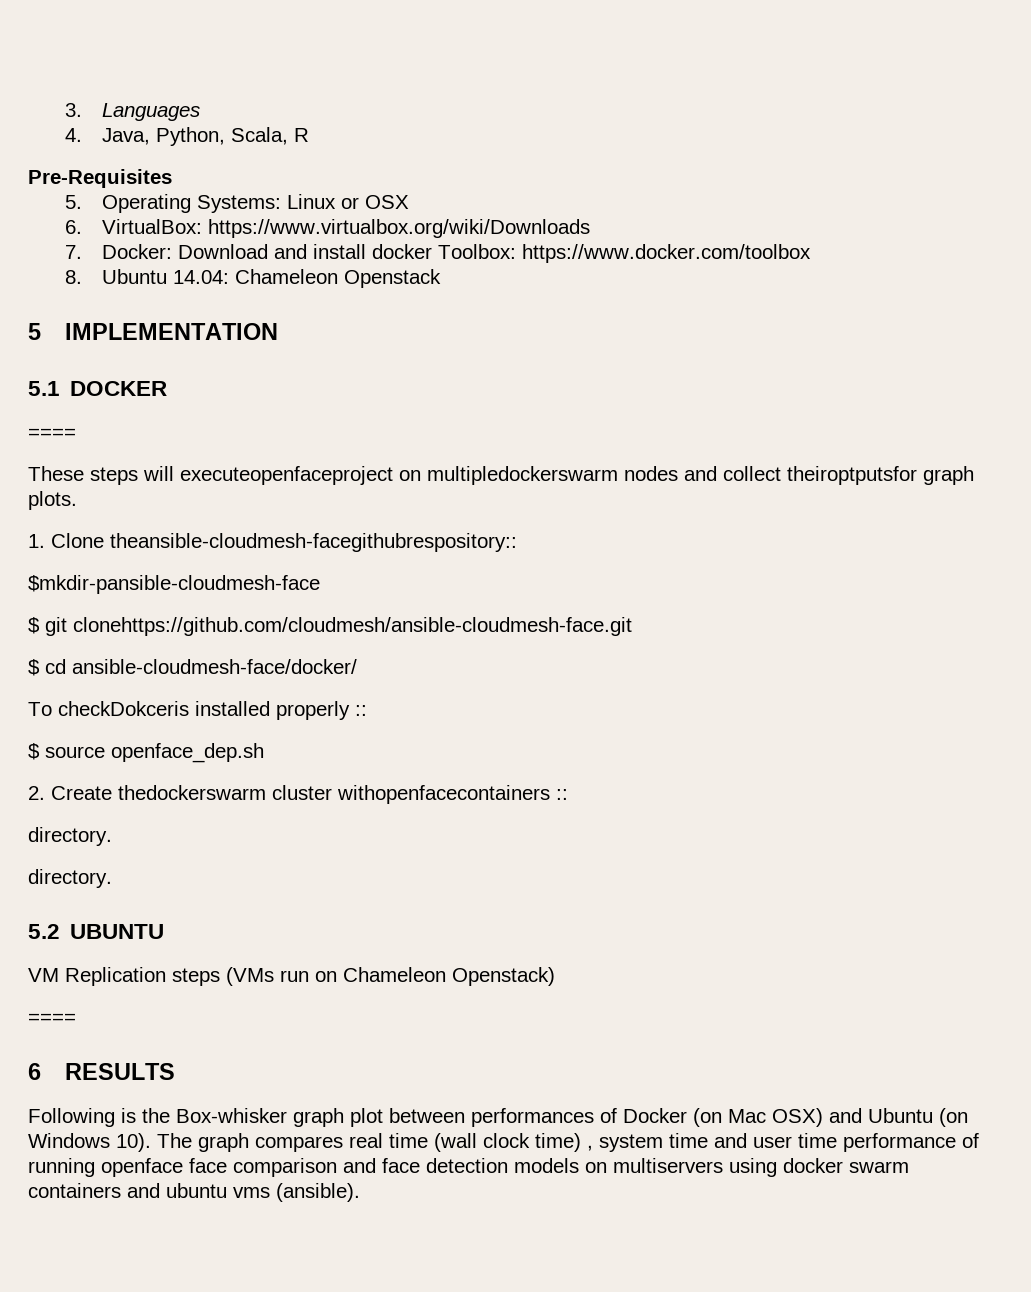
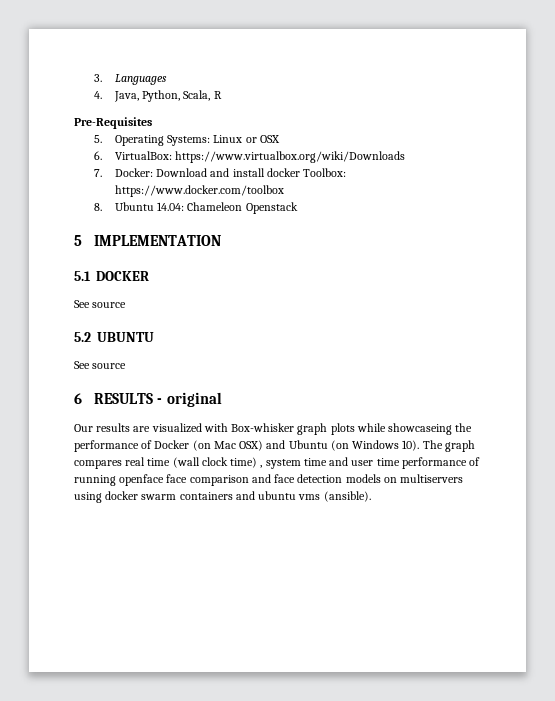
  5.1 DOCKER
- ====
- These steps will executeopenfaceproject on multipledockerswarm nodes and collect theiroptputsfor graph plots.
- 1. Clone theansible-cloudmesh-facegithubrespository::
- $mkdir-pansible-cloudmesh-face
- $ git clonehttps://github.com/cloudmesh/ansible-cloudmesh-face.git
- $ cd ansible-cloudmesh-face/docker/
- To checkDokceris installed properly ::
- $ source openface_dep.sh
- 2. Create thedockerswarm cluster withopenfacecontainers ::
- directory.
- directory.
+ See source
  5.2 UBUNTU
- VM Replication steps (VMs run on Chameleon Openstack)
- ====
- 6 RESULTS
- Following is the Box-whisker graph plot between performances of Docker (on Mac OSX) and Ubuntu (on Windows 10).
+ See source
+ 6 RESULTS - original
+ Our results are visualized with Box-whisker graph plots while showcaseing the performance of Docker (on Mac OSX) and Ubuntu (on Windows 10).

